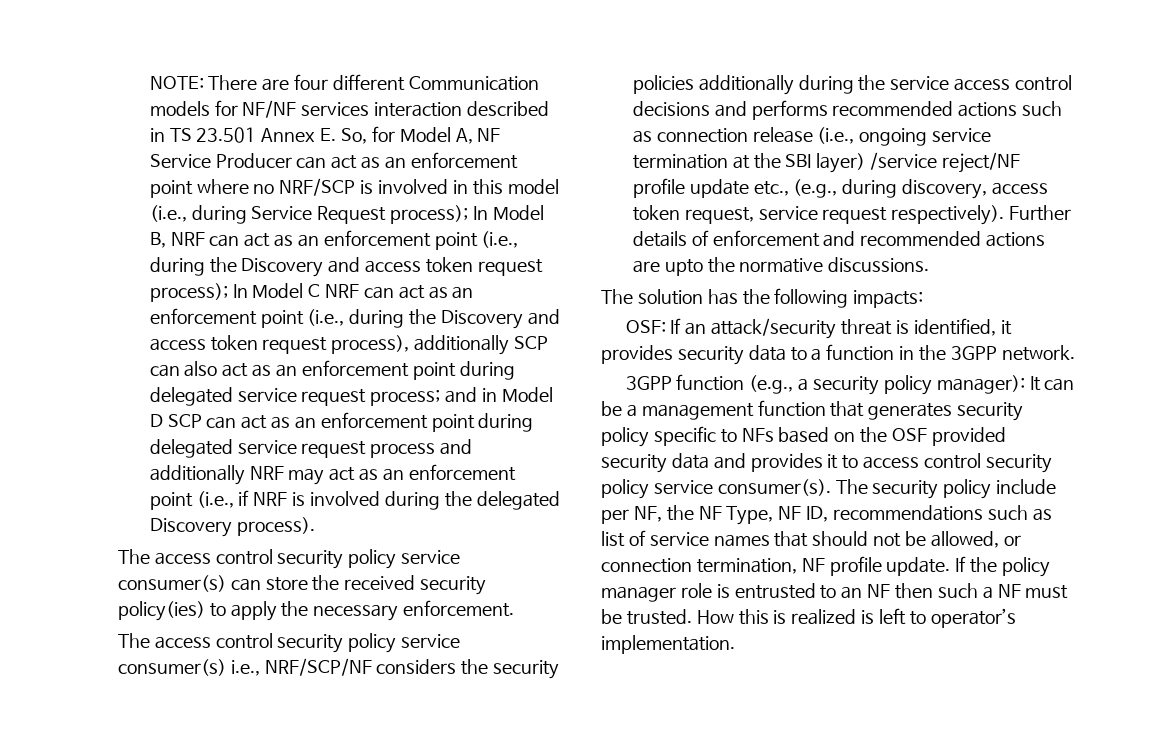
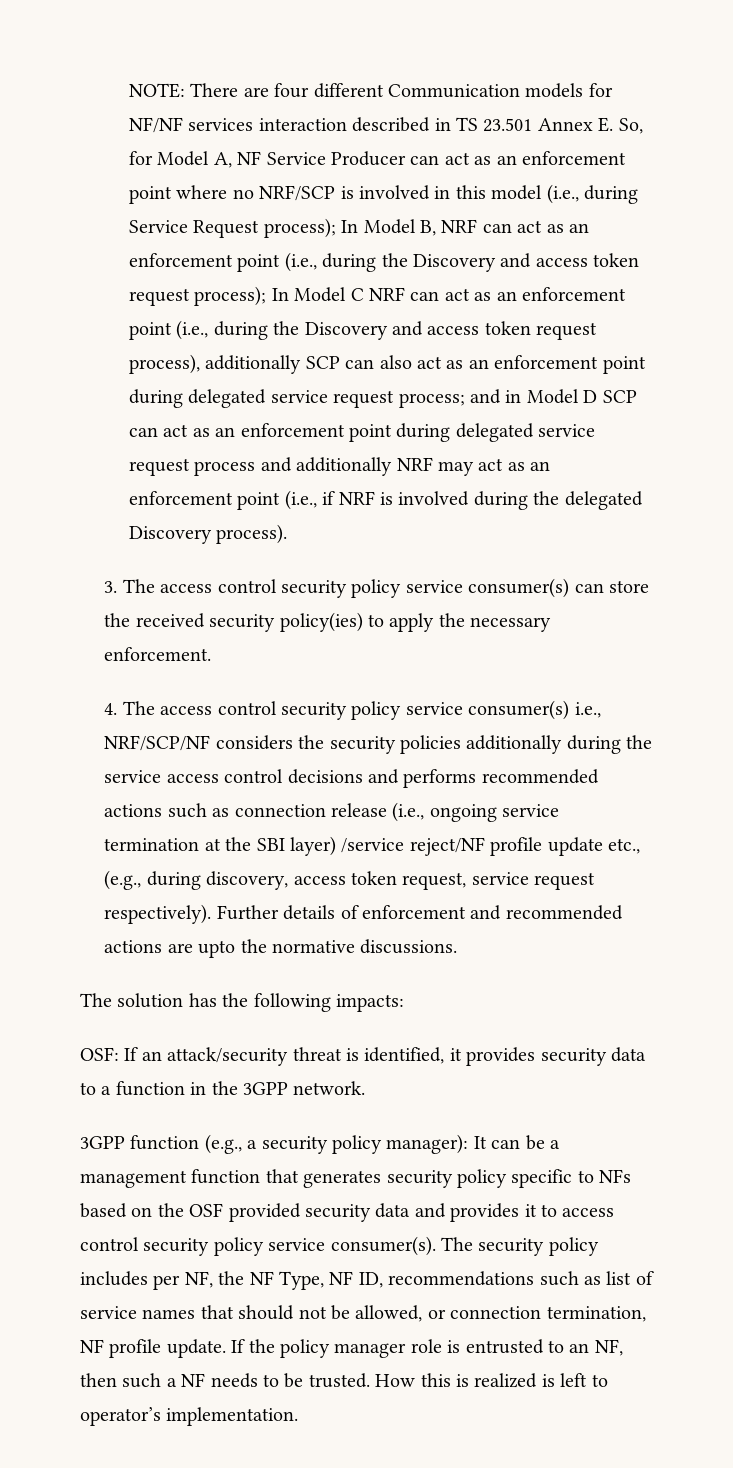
- The access control security policy service consumer(s) can store the received security policy(ies) to apply the necessary enforcement.
+ 3. The access control security policy service consumer(s) can store the received security policy(ies) to apply the necessary enforcement.
- The access control security policy service consumer(s) i.e., NRF/SCP/NF considers the security policies additionally during the service access control decisions and performs recommended actions such as connection release (i.e., ongoing service termination at the SBI layer) /service reject/NF profile update etc., (e.g., during discovery, access token request, service request respectively).
+ 4. The access control security policy service consumer(s) i.e., NRF/SCP/NF considers the security policies additionally during the service access control decisions and performs recommended actions such as connection release (i.e., ongoing service termination at the SBI layer) /service reject/NF profile update etc., (e.g., during discovery, access token request, service request respectively).
- The security policy include per NF, the NF Type, NF ID, recommendations such as list of service names that should not be allowed, or connection termination, NF profile update.
+ The security policy includes per NF, the NF Type, NF ID, recommendations such as list of service names that should not be allowed, or connection termination, NF profile update.
- If the policy manager role is entrusted to an NF then such a NF must be trusted.
+ If the policy manager role is entrusted to an NF, then such a NF needs to be trusted.

